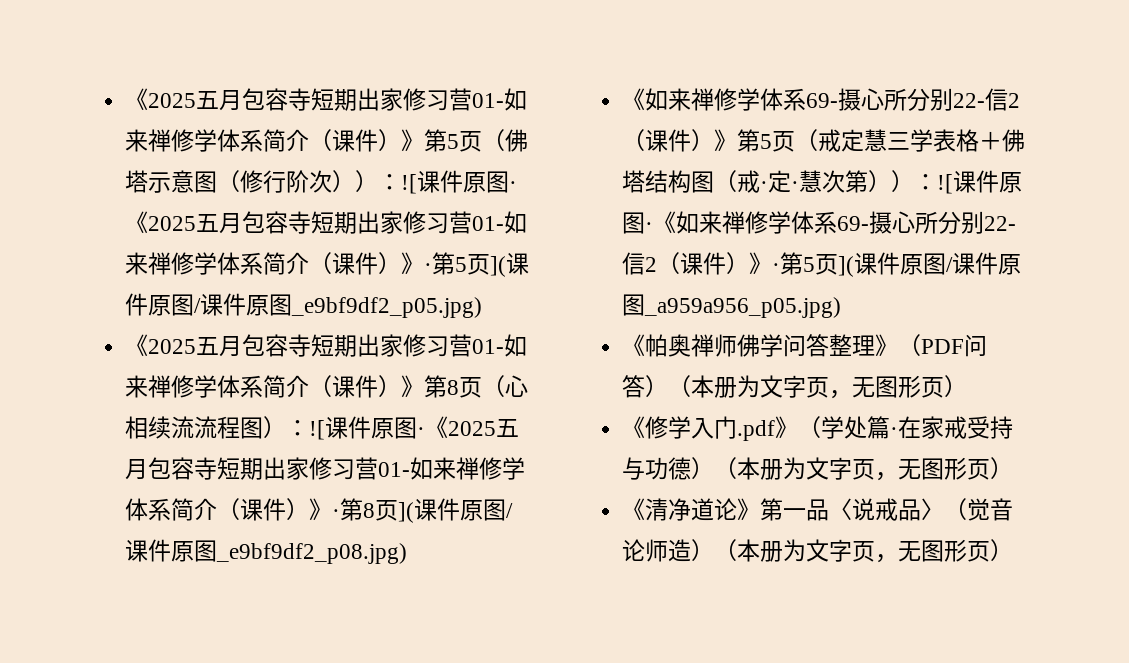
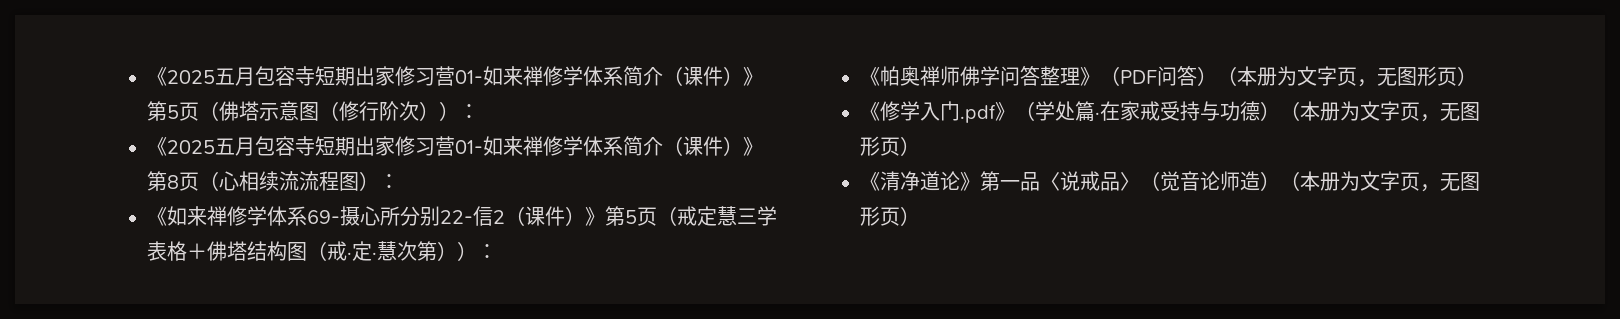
- 《2025五月包容寺短期出家修习营01-如来禅修学体系简介（课件）》第5页（佛塔示意图（修行阶次））：![课件原图·《2025五月包容寺短期出家修习营01-如来禅修学体系简介（课件）》·第5页](课件原图/课件原图_e9bf9df2_p05.jpg)
+ 《2025五月包容寺短期出家修习营01-如来禅修学体系简介（课件）》第5页（佛塔示意图（修行阶次））：
- 《2025五月包容寺短期出家修习营01-如来禅修学体系简介（课件）》第8页（心相续流流程图）：![课件原图·《2025五月包容寺短期出家修习营01-如来禅修学体系简介（课件）》·第8页](课件原图/课件原图_e9bf9df2_p08.jpg)
+ 《2025五月包容寺短期出家修习营01-如来禅修学体系简介（课件）》第8页（心相续流流程图）：
- 《如来禅修学体系69-摄心所分别22-信2（课件）》第5页（戒定慧三学表格＋佛塔结构图（戒·定·慧次第））：![课件原图·《如来禅修学体系69-摄心所分别22-信2（课件）》·第5页](课件原图/课件原图_a959a956_p05.jpg)
+ 《如来禅修学体系69-摄心所分别22-信2（课件）》第5页（戒定慧三学表格＋佛塔结构图（戒·定·慧次第））：

